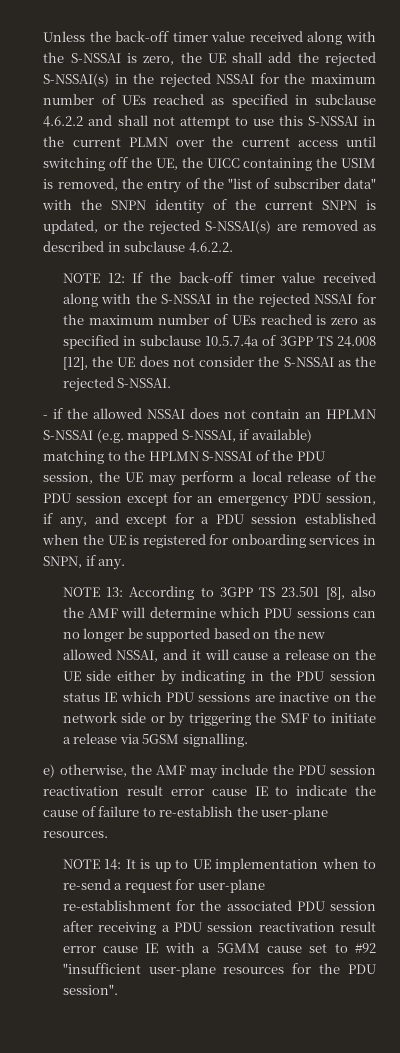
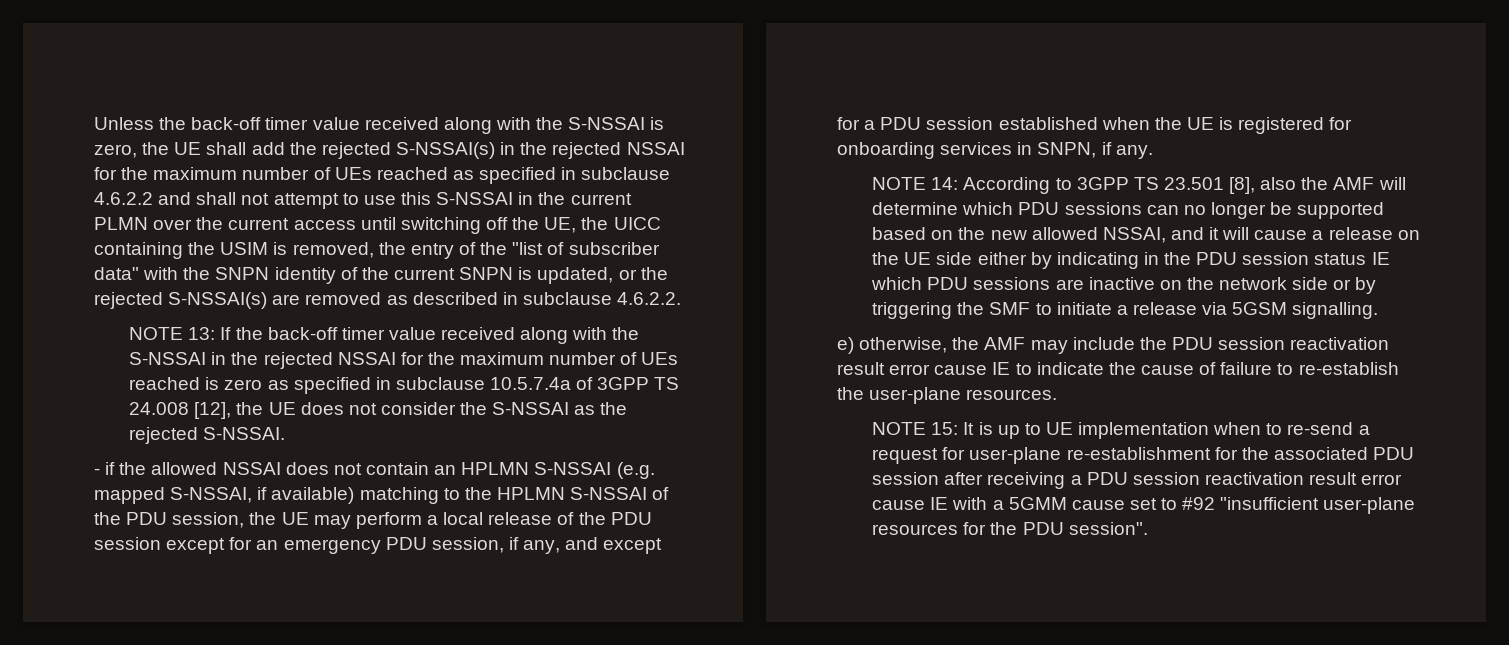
- NOTE 12: If the back-off timer value received along with the S-NSSAI in the rejected NSSAI for the maximum number of UEs reached is zero as specified in subclause 10.5.7.4a of 3GPP TS 24.008 [12], the UE does not consider the S-NSSAI as the rejected S-NSSAI.
+ NOTE 13: If the back-off timer value received along with the S-NSSAI in the rejected NSSAI for the maximum number of UEs reached is zero as specified in subclause 10.5.7.4a of 3GPP TS 24.008 [12], the UE does not consider the S-NSSAI as the rejected S-NSSAI.
- NOTE 13:
+ NOTE 14:
- NOTE 14: It is up to UE implementation when to re-send a request for user-plane re-establishment for the associated PDU session after receiving a PDU session reactivation result error cause IE with a 5GMM cause set to #92 "insufficient user-plane resources for the PDU session".
+ NOTE 15: It is up to UE implementation when to re-send a request for user-plane re-establishment for the associated PDU session after receiving a PDU session reactivation result error cause IE with a 5GMM cause set to #92 "insufficient user-plane resources for the PDU session".

